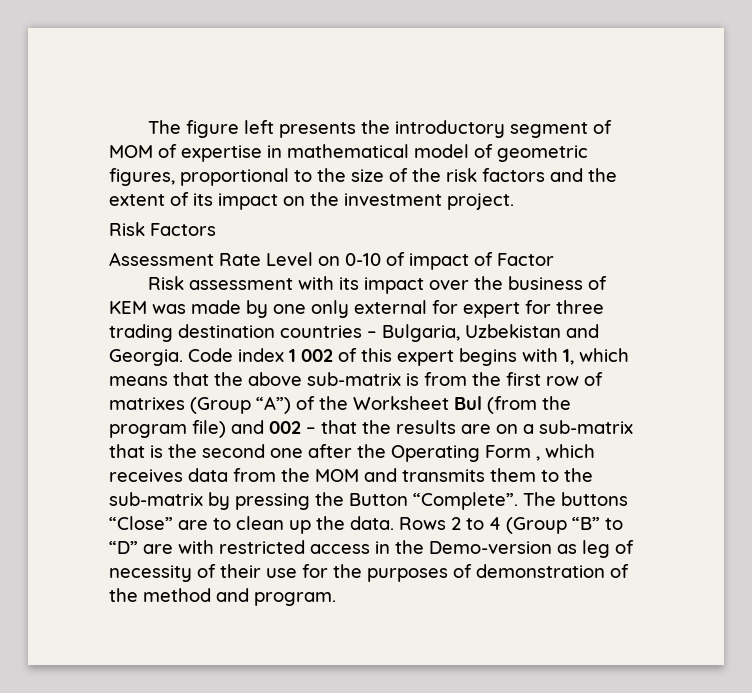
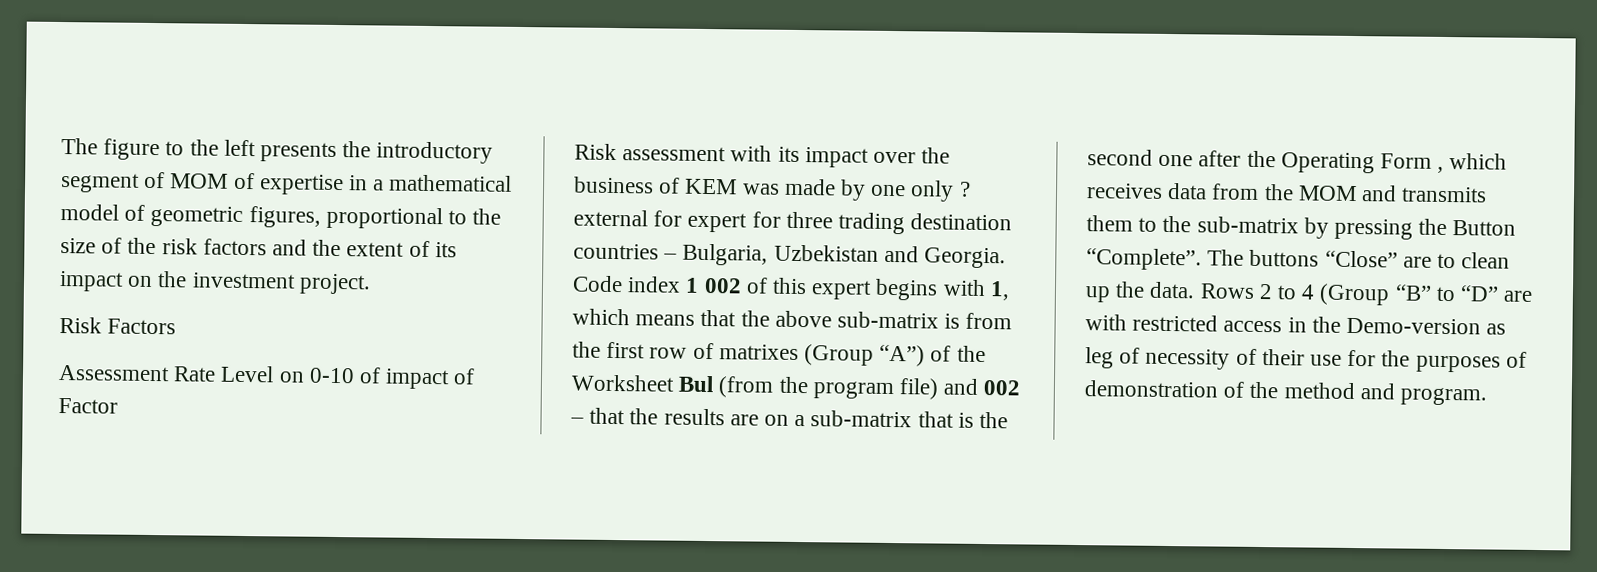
- The figure left presents the introductory segment of MOM of expertise in mathematical model of geometric figures, proportional to the size of the risk factors and the extent of its impact on the investment project.
+ The figure to the left presents the introductory segment of MOM of expertise in a mathematical model of geometric figures, proportional to the size of the risk factors and the extent of its impact on the investment project.
- Risk assessment with its impact over the business of KEM was made by one only external for expert for three trading destination countries – Bulgaria, Uzbekistan and Georgia.
+ Risk assessment with its impact over the business of KEM was made by one only ? external for expert for three trading destination countries – Bulgaria, Uzbekistan and Georgia.

